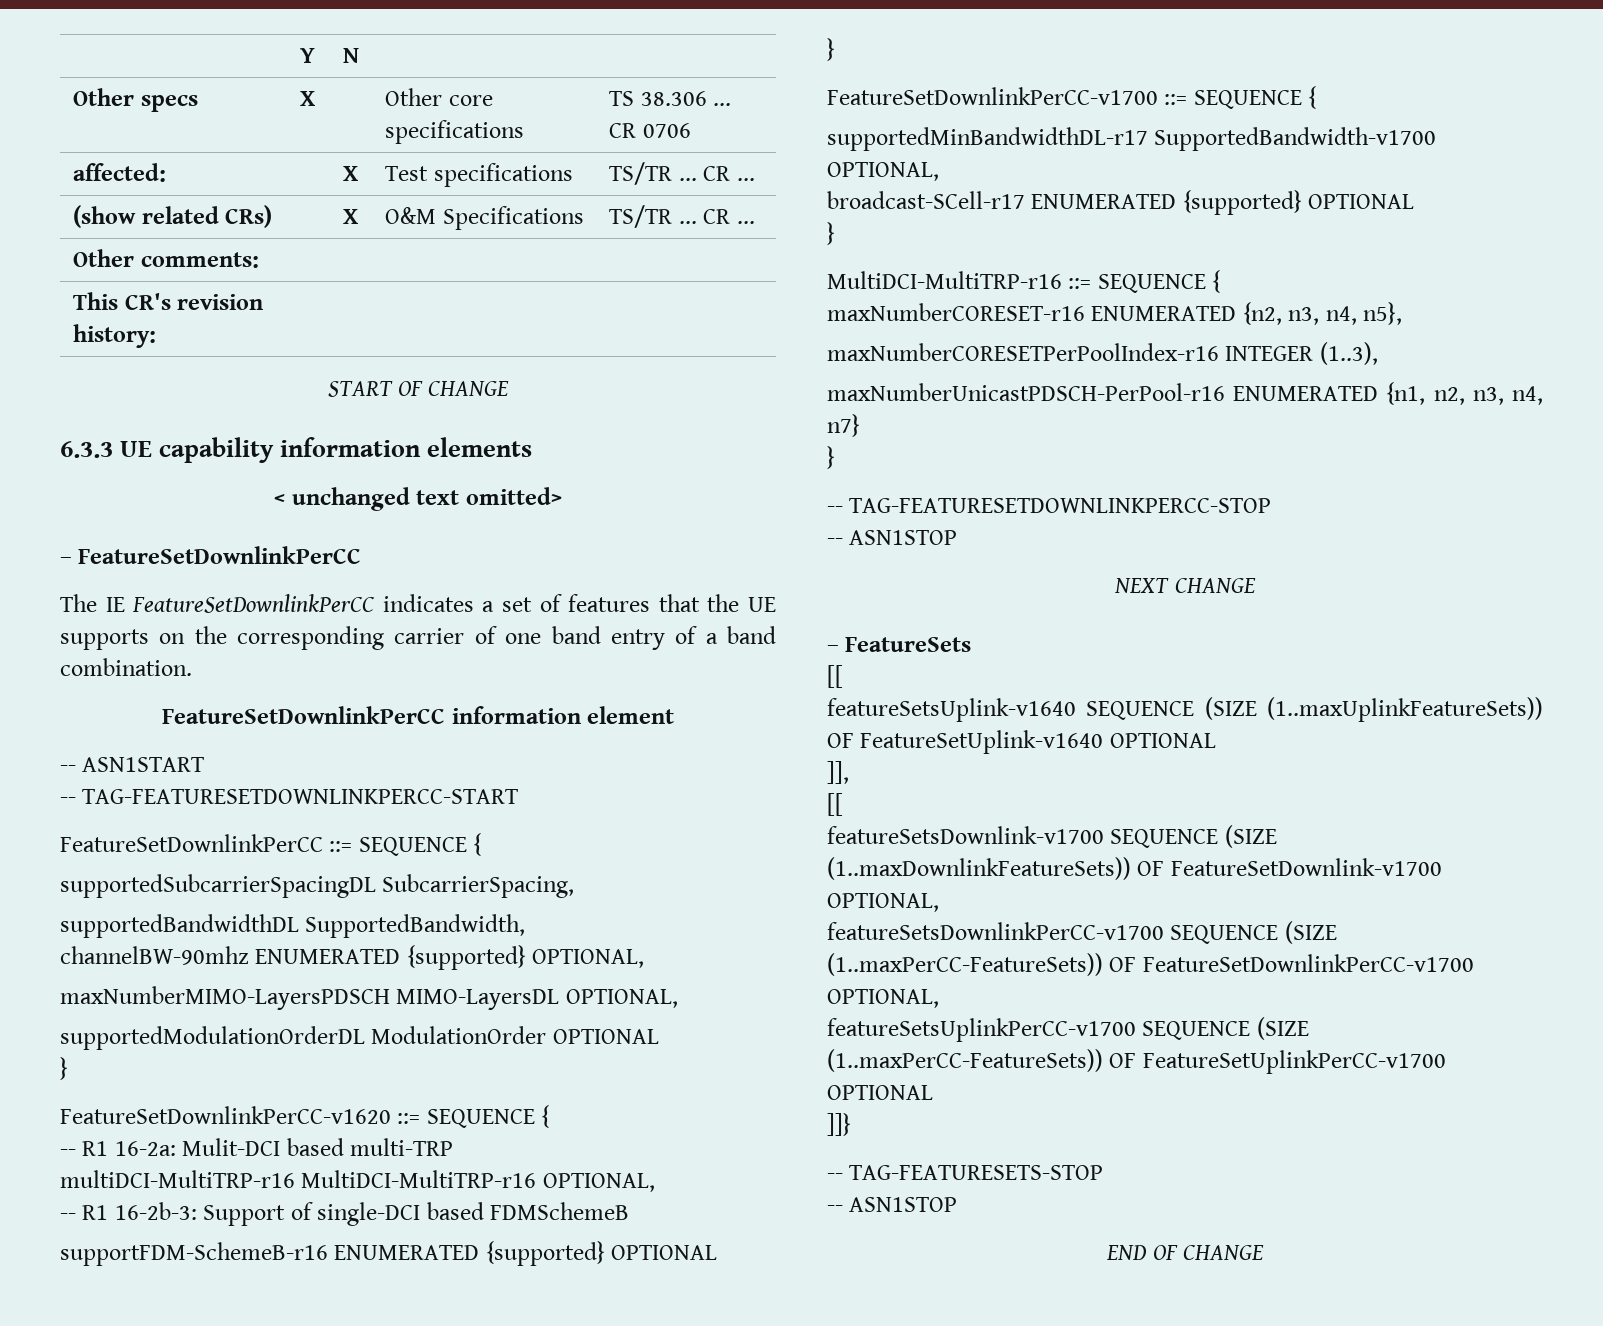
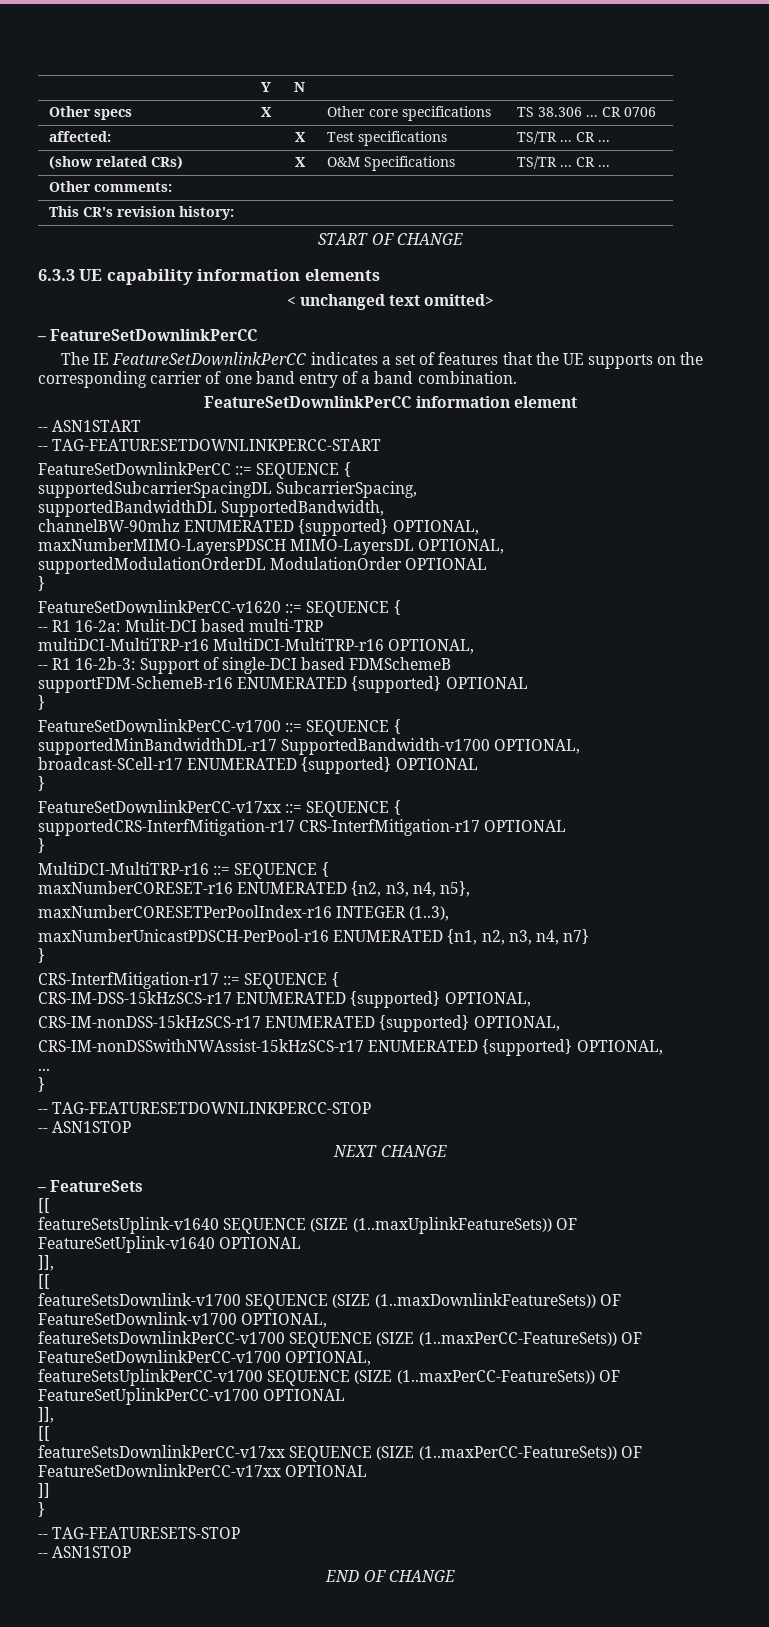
+ FeatureSetDownlinkPerCC-v17xx ::= SEQUENCE {
+ supportedCRS-InterfMitigation-r17 CRS-InterfMitigation-r17 OPTIONAL
+ }
+ CRS-InterfMitigation-r17 ::= SEQUENCE {
+ CRS-IM-DSS-15kHzSCS-r17 ENUMERATED {supported} OPTIONAL,
+ CRS-IM-nonDSS-15kHzSCS-r17 ENUMERATED {supported} OPTIONAL,
+ CRS-IM-nonDSSwithNWAssist-15kHzSCS-r17 ENUMERATED {supported} OPTIONAL,
+ ...
+ }
  featureSetsUplinkPerCC-v1700 SEQUENCE (SIZE (1..maxPerCC-FeatureSets)) OF FeatureSetUplinkPerCC-v1700 OPTIONAL
- ]]}
+ ]],
+ [[
+ featureSetsDownlinkPerCC-v17xx SEQUENCE (SIZE (1..maxPerCC-FeatureSets)) OF FeatureSetDownlinkPerCC-v17xx OPTIONAL
+ ]]
+ }

